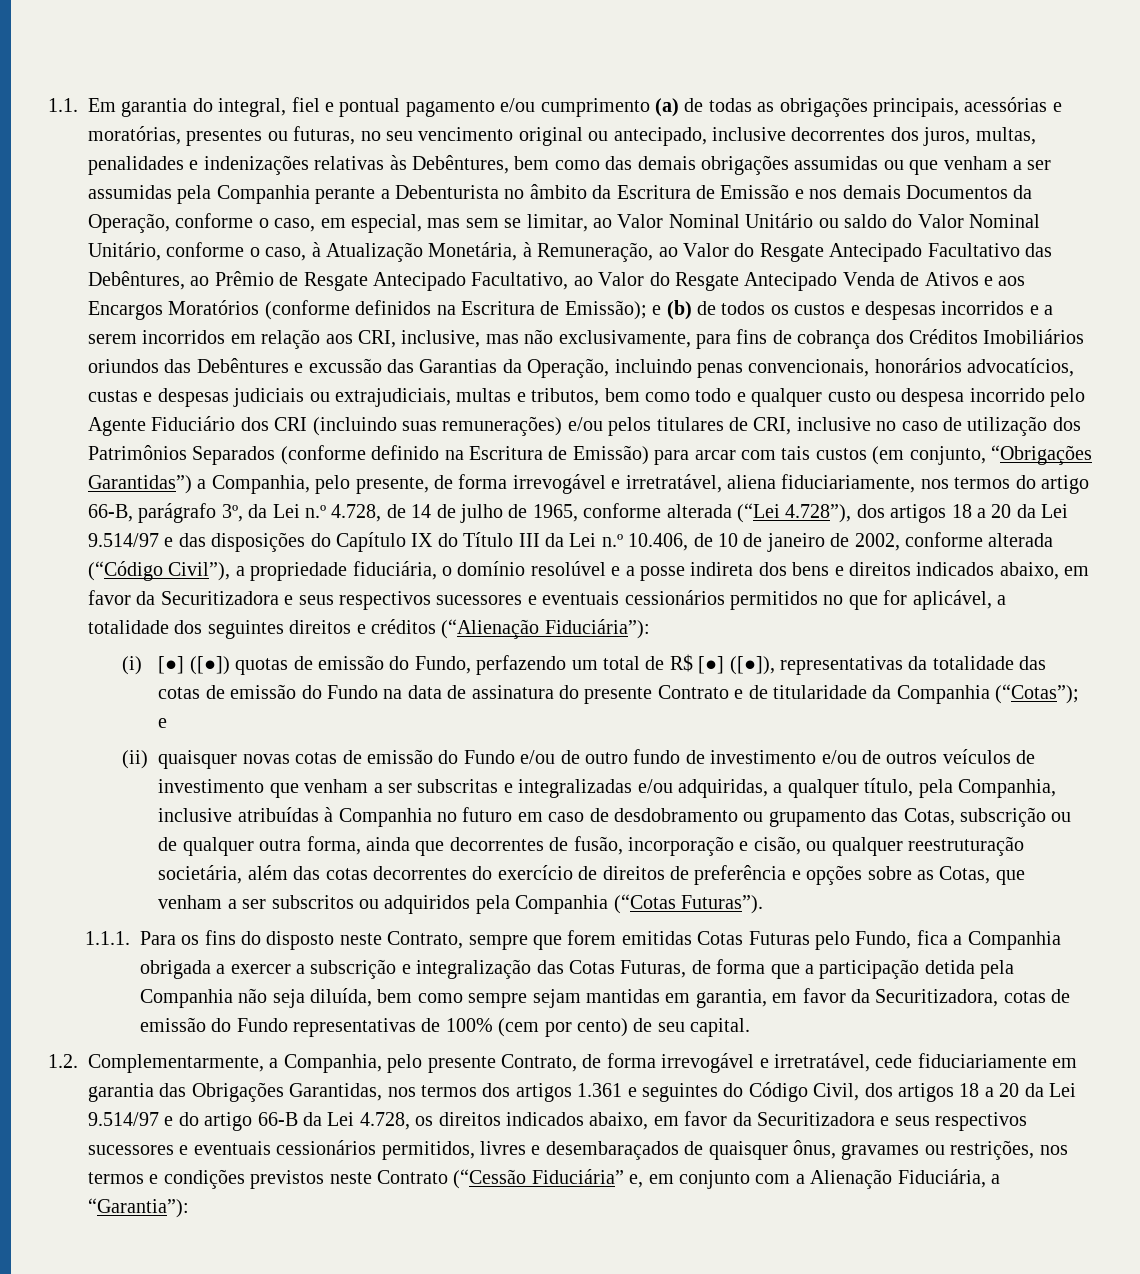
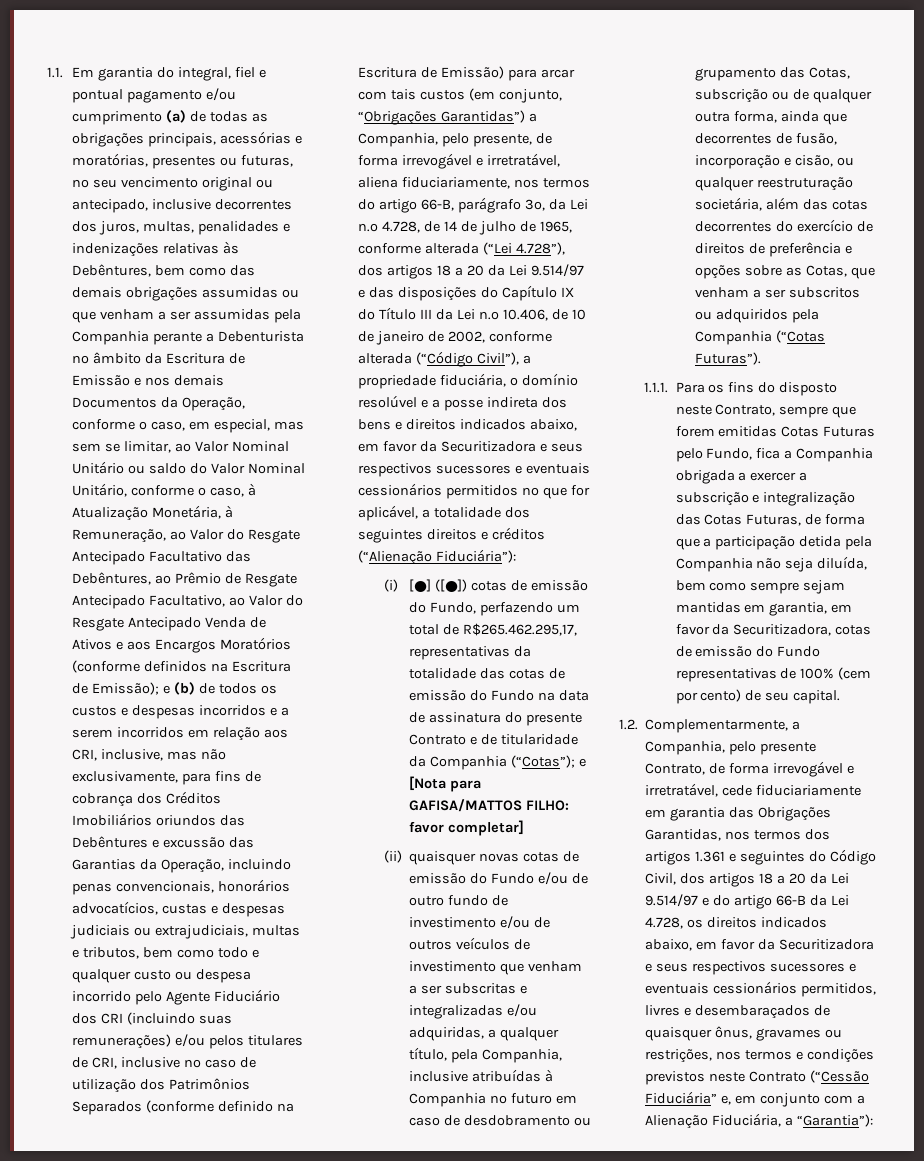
- (i) [●] ([●]) quotas de emissão do Fundo, perfazendo um total de R$ [●] ([●]), representativas da totalidade das cotas de emissão do Fundo na data de assinatura do presente Contrato e de titularidade da Companhia (“Cotas”); e
+ (i) [●] ([●]) cotas de emissão do Fundo, perfazendo um total de R$265.462.295,17, representativas da totalidade das cotas de emissão do Fundo na data de assinatura do presente Contrato e de titularidade da Companhia (“Cotas”); e [Nota para GAFISA/MATTOS FILHO: favor completar]

